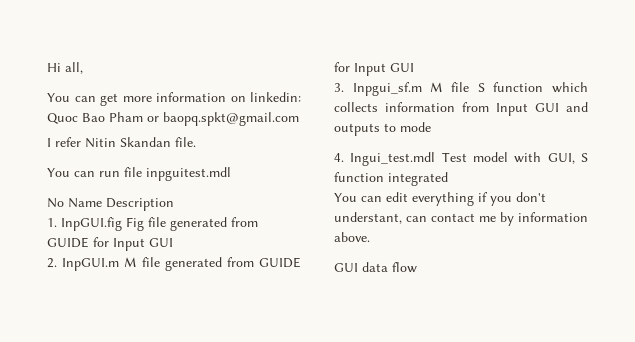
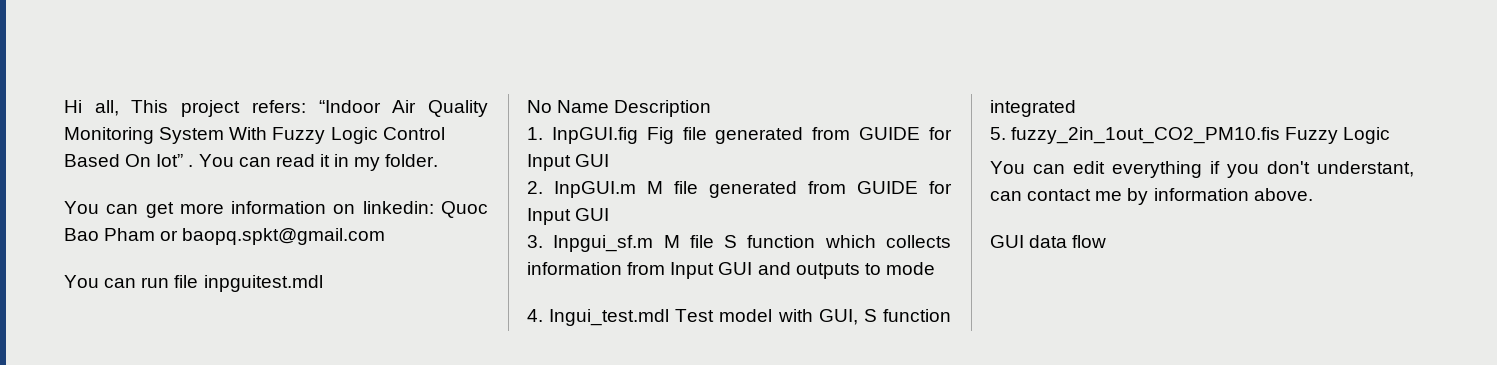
- Hi all,
+ Hi all, This project refers: “Indoor Air Quality Monitoring System With Fuzzy Logic Control Based On Iot” . You can read it in my folder.
- I refer Nitin Skandan file.
+ 5. fuzzy_2in_1out_CO2_PM10.fis Fuzzy Logic

